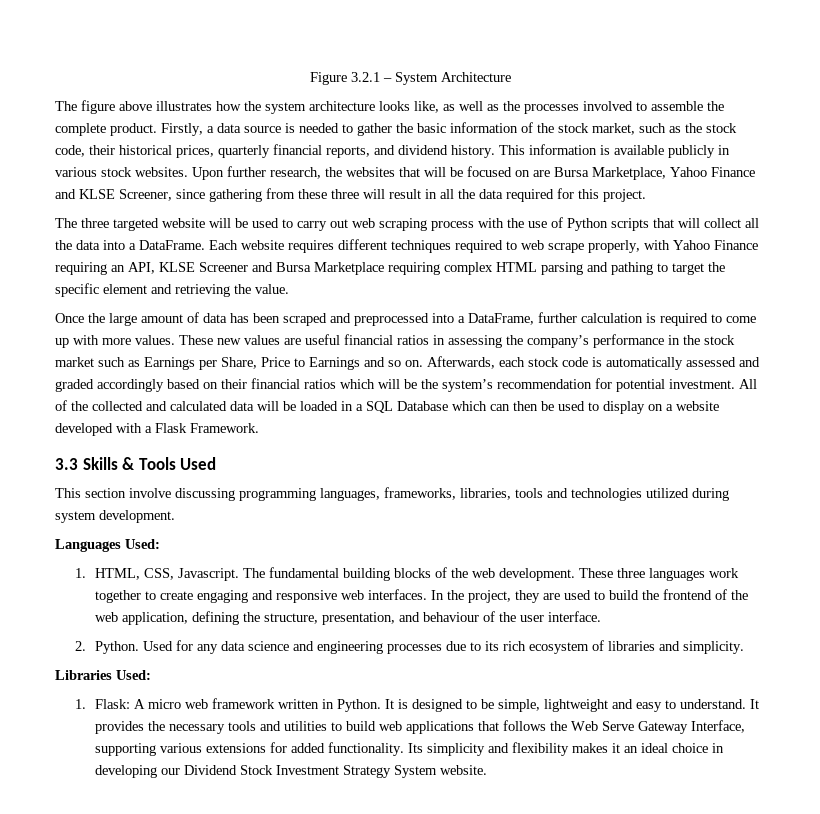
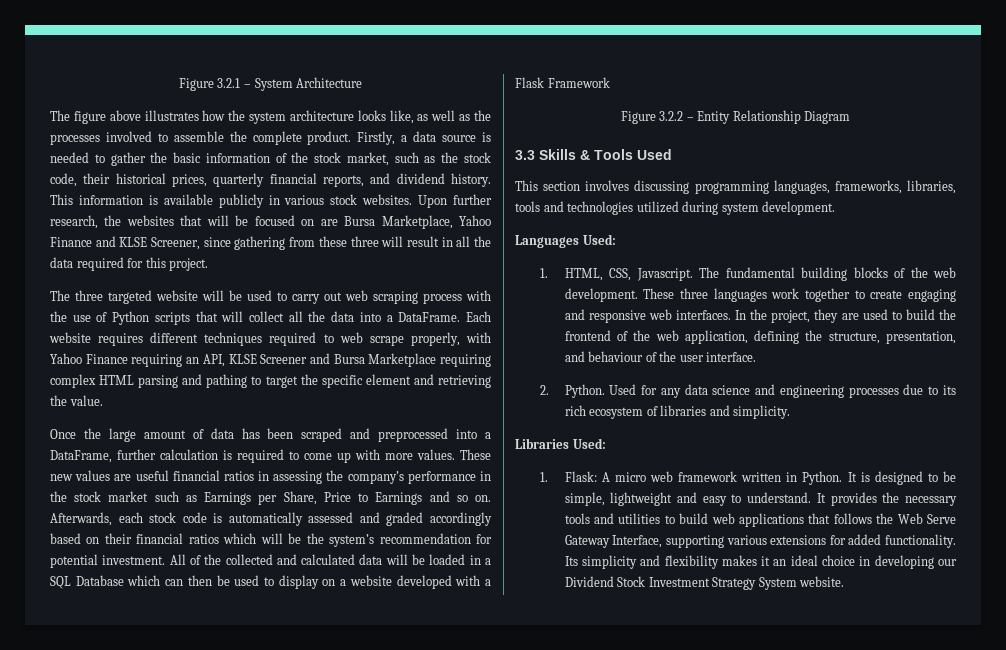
- All of the collected and calculated data will be loaded in a SQL Database which can then be used to display on a website developed with a Flask Framework.
+ All of the collected and calculated data will be loaded in a SQL Database which can then be used to display on a website developed with a Flask Framework
+ Figure 3.2.2 – Entity Relationship Diagram
- This section involve discussing programming languages, frameworks, libraries, tools and technologies utilized during system development.
+ This section involves discussing programming languages, frameworks, libraries, tools and technologies utilized during system development.

